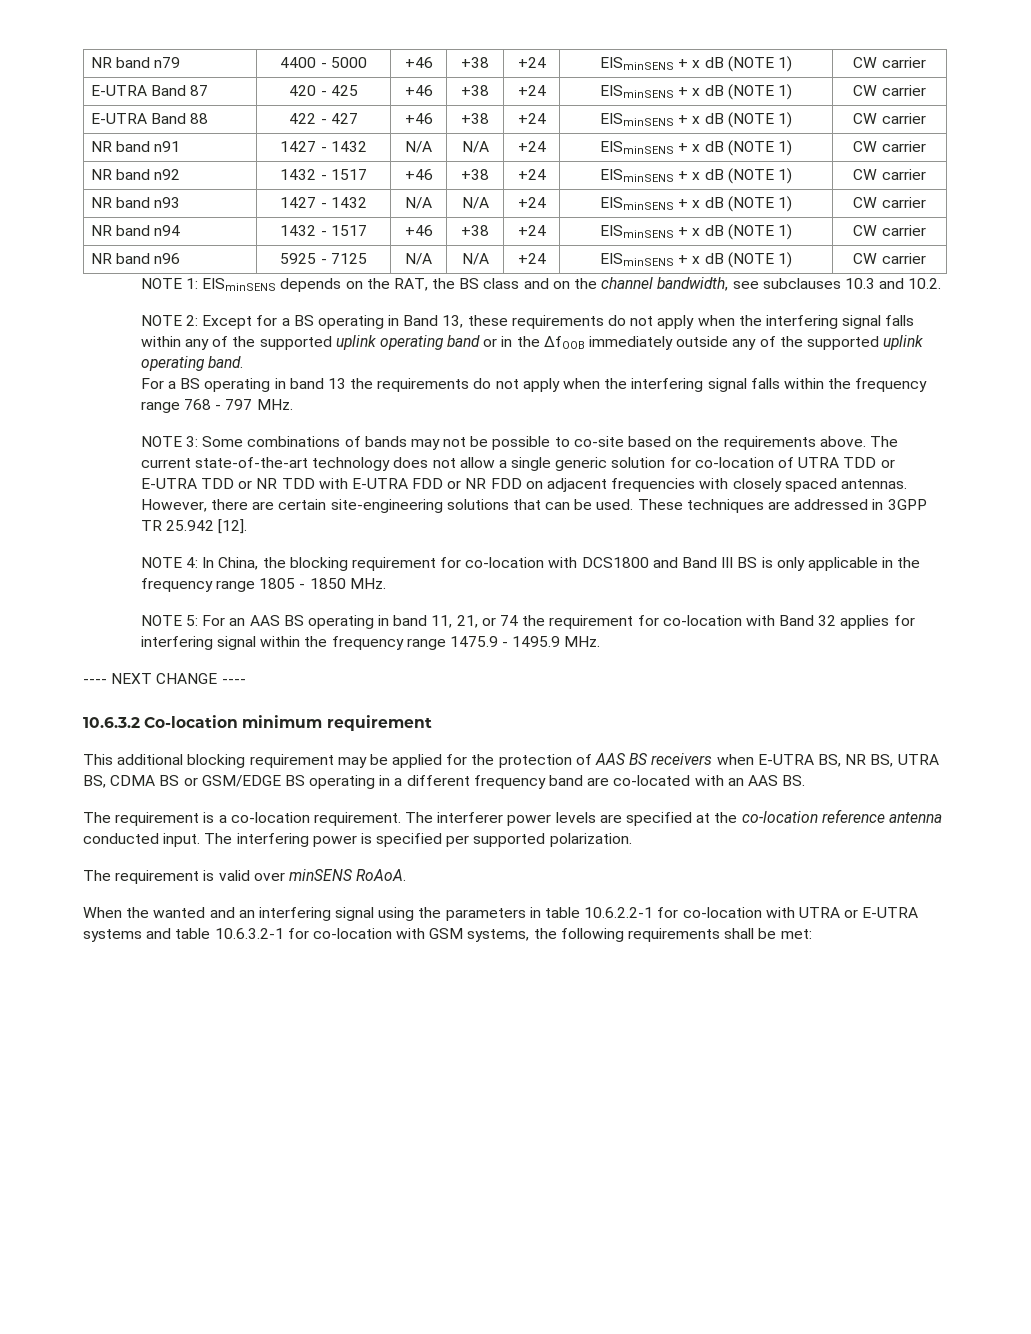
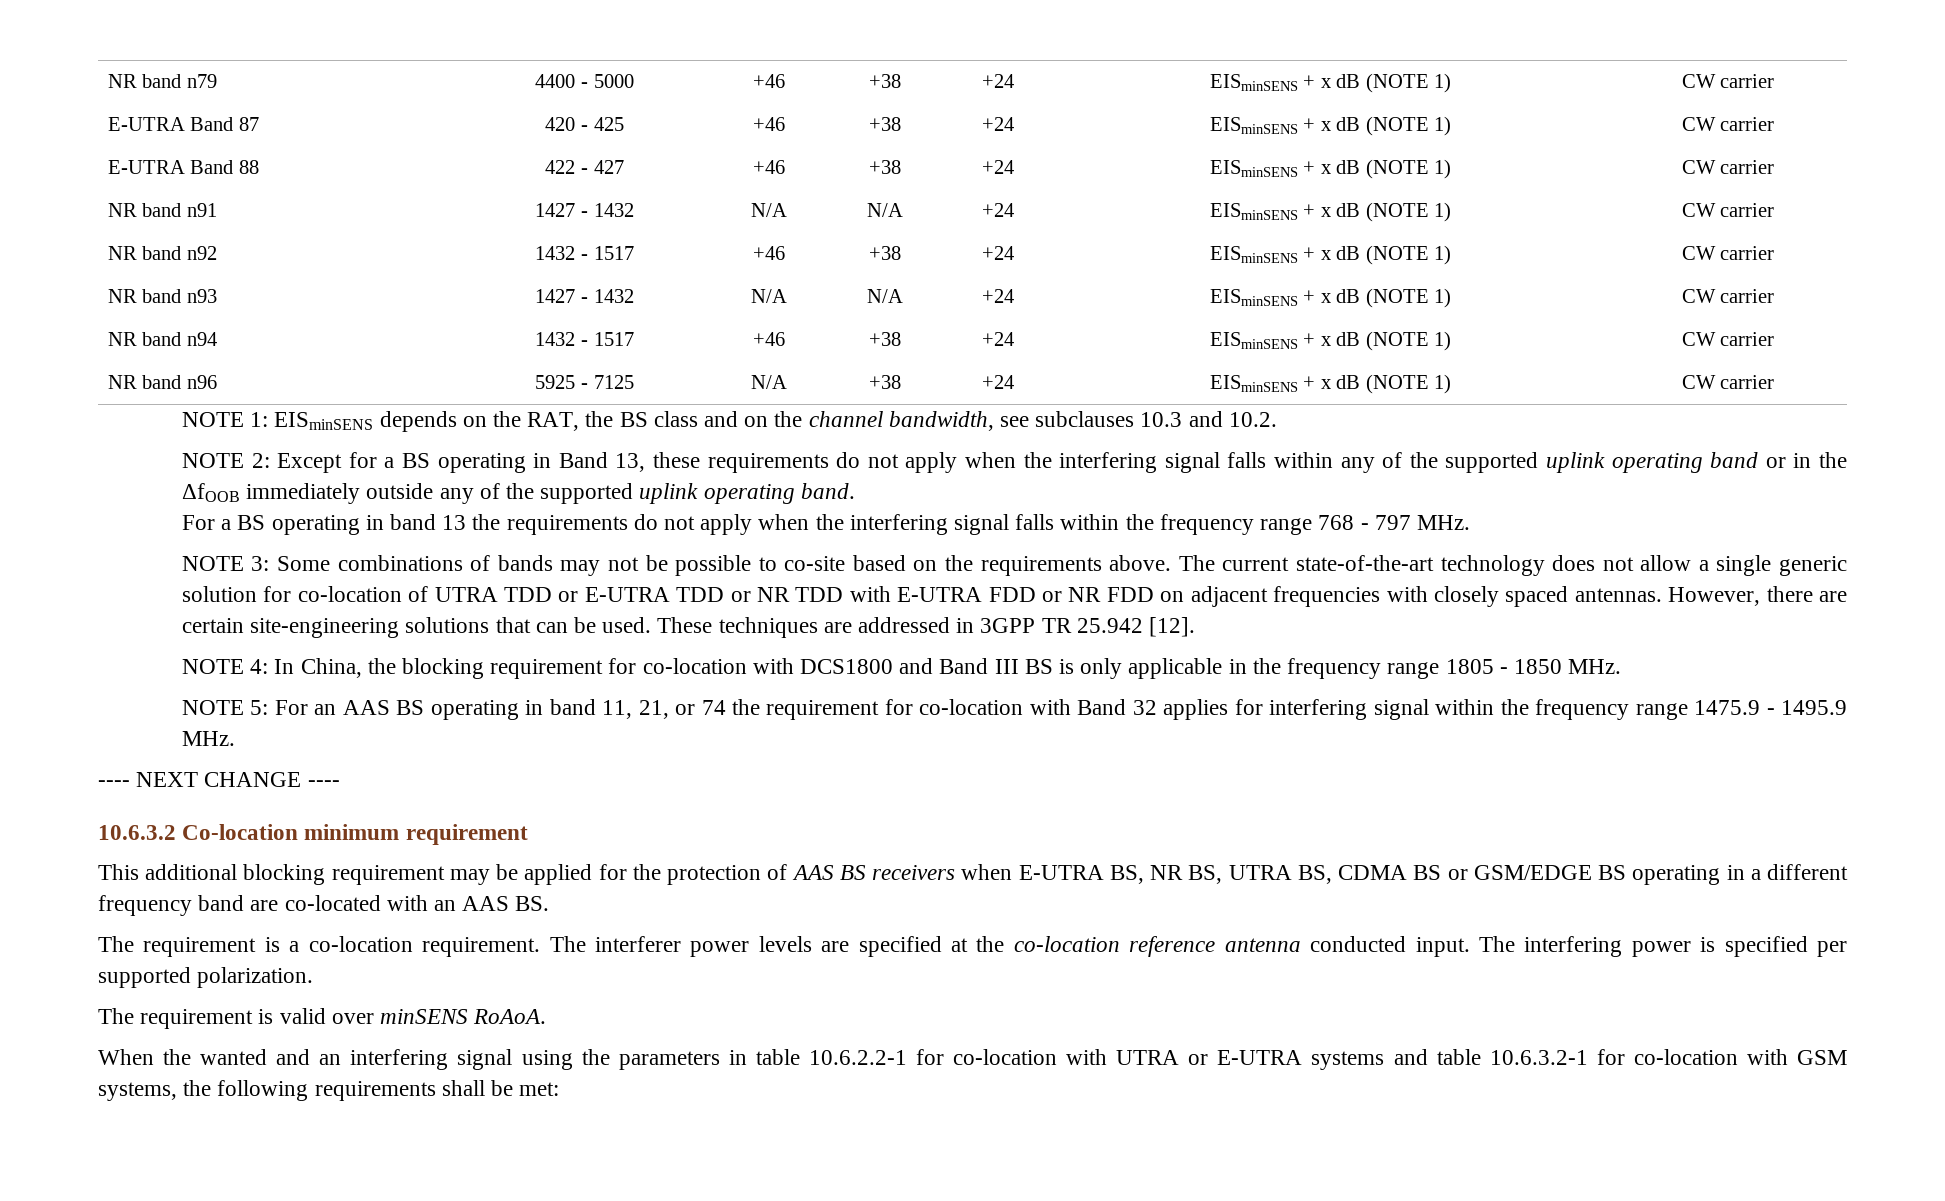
- NR band n96 | 5925 - 7125 | N/A | N/A | +24 | EISminSENS + x dB (NOTE 1) | CW carrier
+ NR band n96 | 5925 - 7125 | N/A | +38 | +24 | EISminSENS + x dB (NOTE 1) | CW carrier

